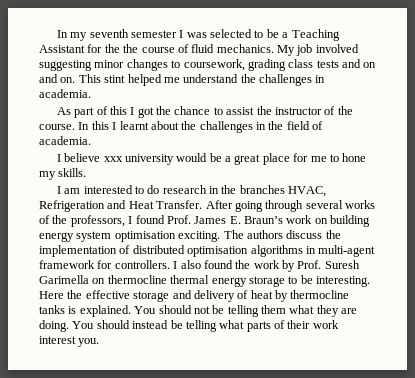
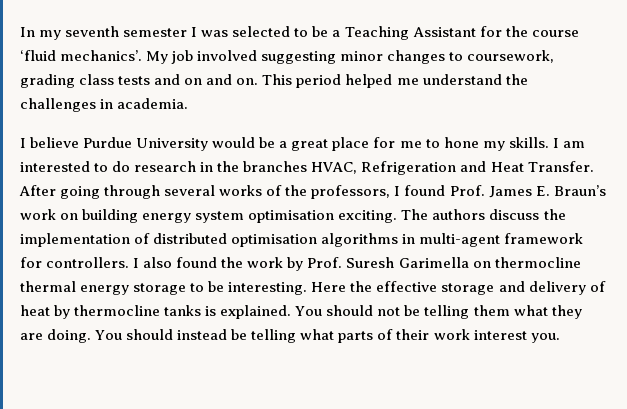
- In my seventh semester I was selected to be a Teaching Assistant for the the course of fluid mechanics.
+ In my seventh semester I was selected to be a Teaching Assistant for the course ‘fluid mechanics’.
- This stint helped me understand the challenges in academia.
+ This period helped me understand the challenges in academia.
- As part of this I got the chance to assist the instructor of the course. In this I learnt about the challenges in the field of academia.
- I believe xxx university would be a great place for me to hone my skills.
- I am interested to do research in the branches HVAC, Refrigeration and Heat Transfer.
+ I believe Purdue University would be a great place for me to hone my skills. I am interested to do research in the branches HVAC, Refrigeration and Heat Transfer.

